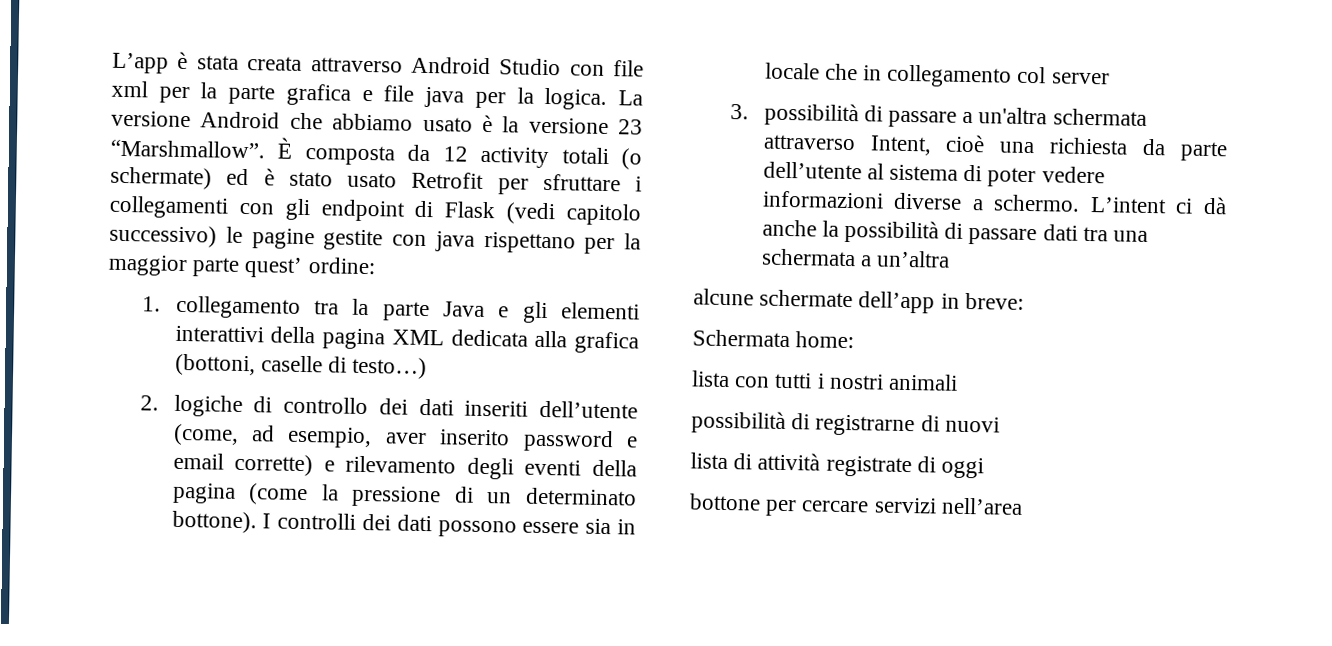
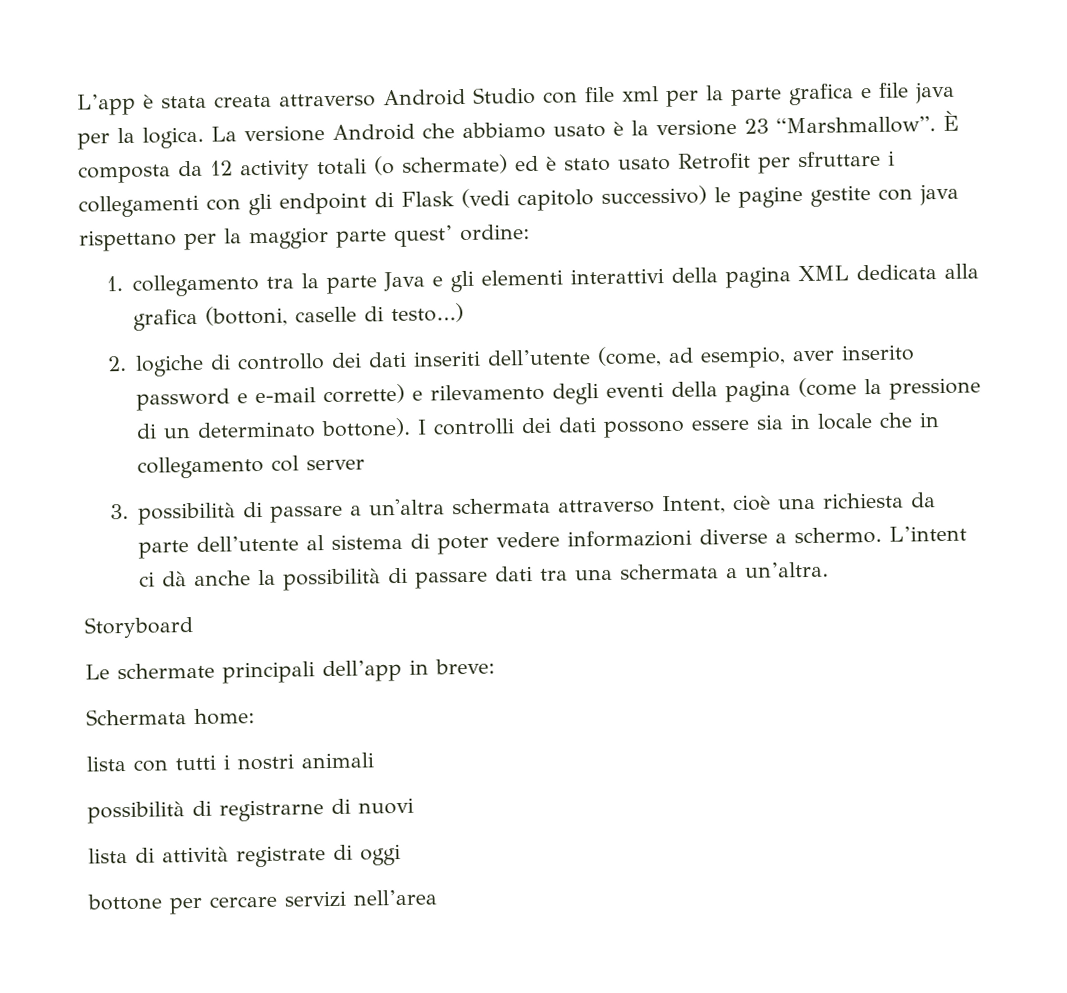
- 2. logiche di controllo dei dati inseriti dell’utente (come, ad esempio, aver inserito password e email corrette) e rilevamento degli eventi della pagina (come la pressione di un determinato bottone).
+ 2. logiche di controllo dei dati inseriti dell’utente (come, ad esempio, aver inserito password e e-mail corrette) e rilevamento degli eventi della pagina (come la pressione di un determinato bottone).
- L’intent ci dà anche la possibilità di passare dati tra una schermata a un’altra
- alcune schermate dell’app in breve:
+ L’intent ci dà anche la possibilità di passare dati tra una schermata a un’altra.
+ Storyboard
+ Le schermate principali dell’app in breve:

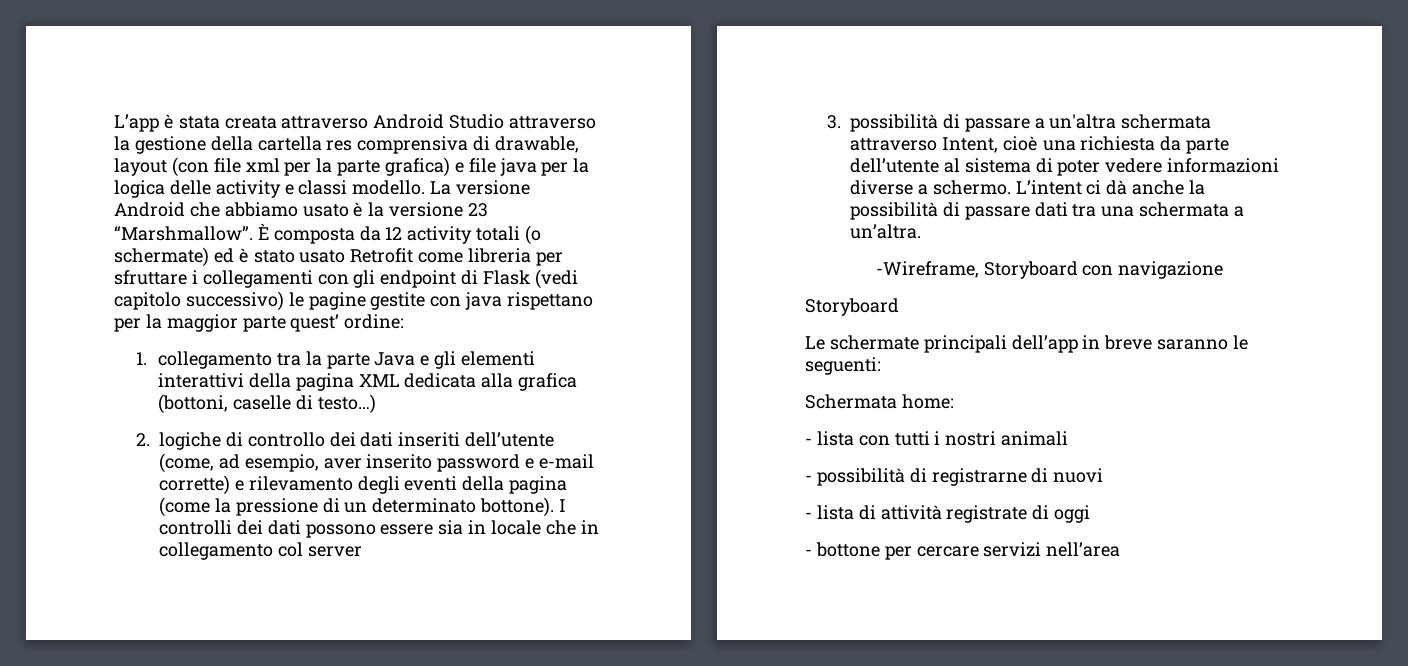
- L’app è stata creata attraverso Android Studio con file xml per la parte grafica e file java per la logica.
+ L’app è stata creata attraverso Android Studio attraverso la gestione della cartella res comprensiva di drawable, layout (con file xml per la parte grafica) e file java per la logica delle activity e classi modello.
- È composta da 12 activity totali (o schermate) ed è stato usato Retrofit per sfruttare i collegamenti con gli endpoint di Flask (vedi capitolo successivo) le pagine gestite con java rispettano per la maggior parte quest’ ordine:
+ È composta da 12 activity totali (o schermate) ed è stato usato Retrofit come libreria per sfruttare i collegamenti con gli endpoint di Flask (vedi capitolo successivo) le pagine gestite con java rispettano per la maggior parte quest’ ordine:
+ -Wireframe, Storyboard con navigazione
- Le schermate principali dell’app in breve:
+ Le schermate principali dell’app in breve saranno le seguenti:
- lista con tutti i nostri animali
+ - lista con tutti i nostri animali
- possibilità di registrarne di nuovi
+ - possibilità di registrarne di nuovi
- lista di attività registrate di oggi
+ - lista di attività registrate di oggi
- bottone per cercare servizi nell’area
+ - bottone per cercare servizi nell’area

